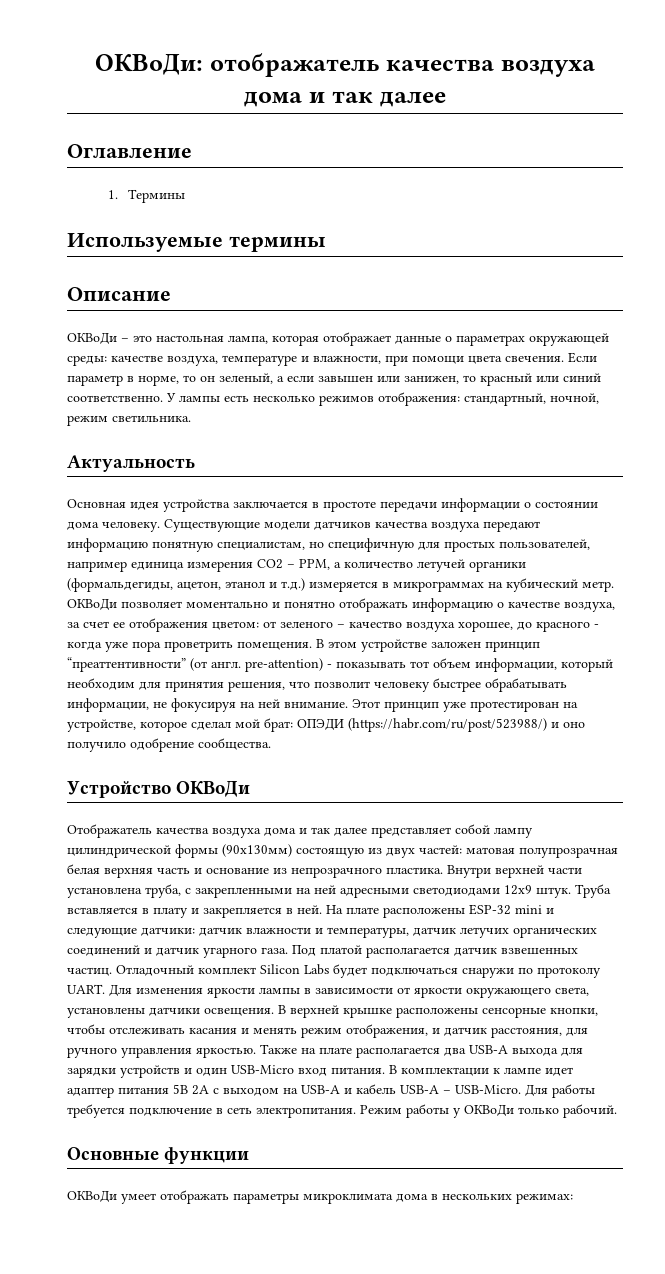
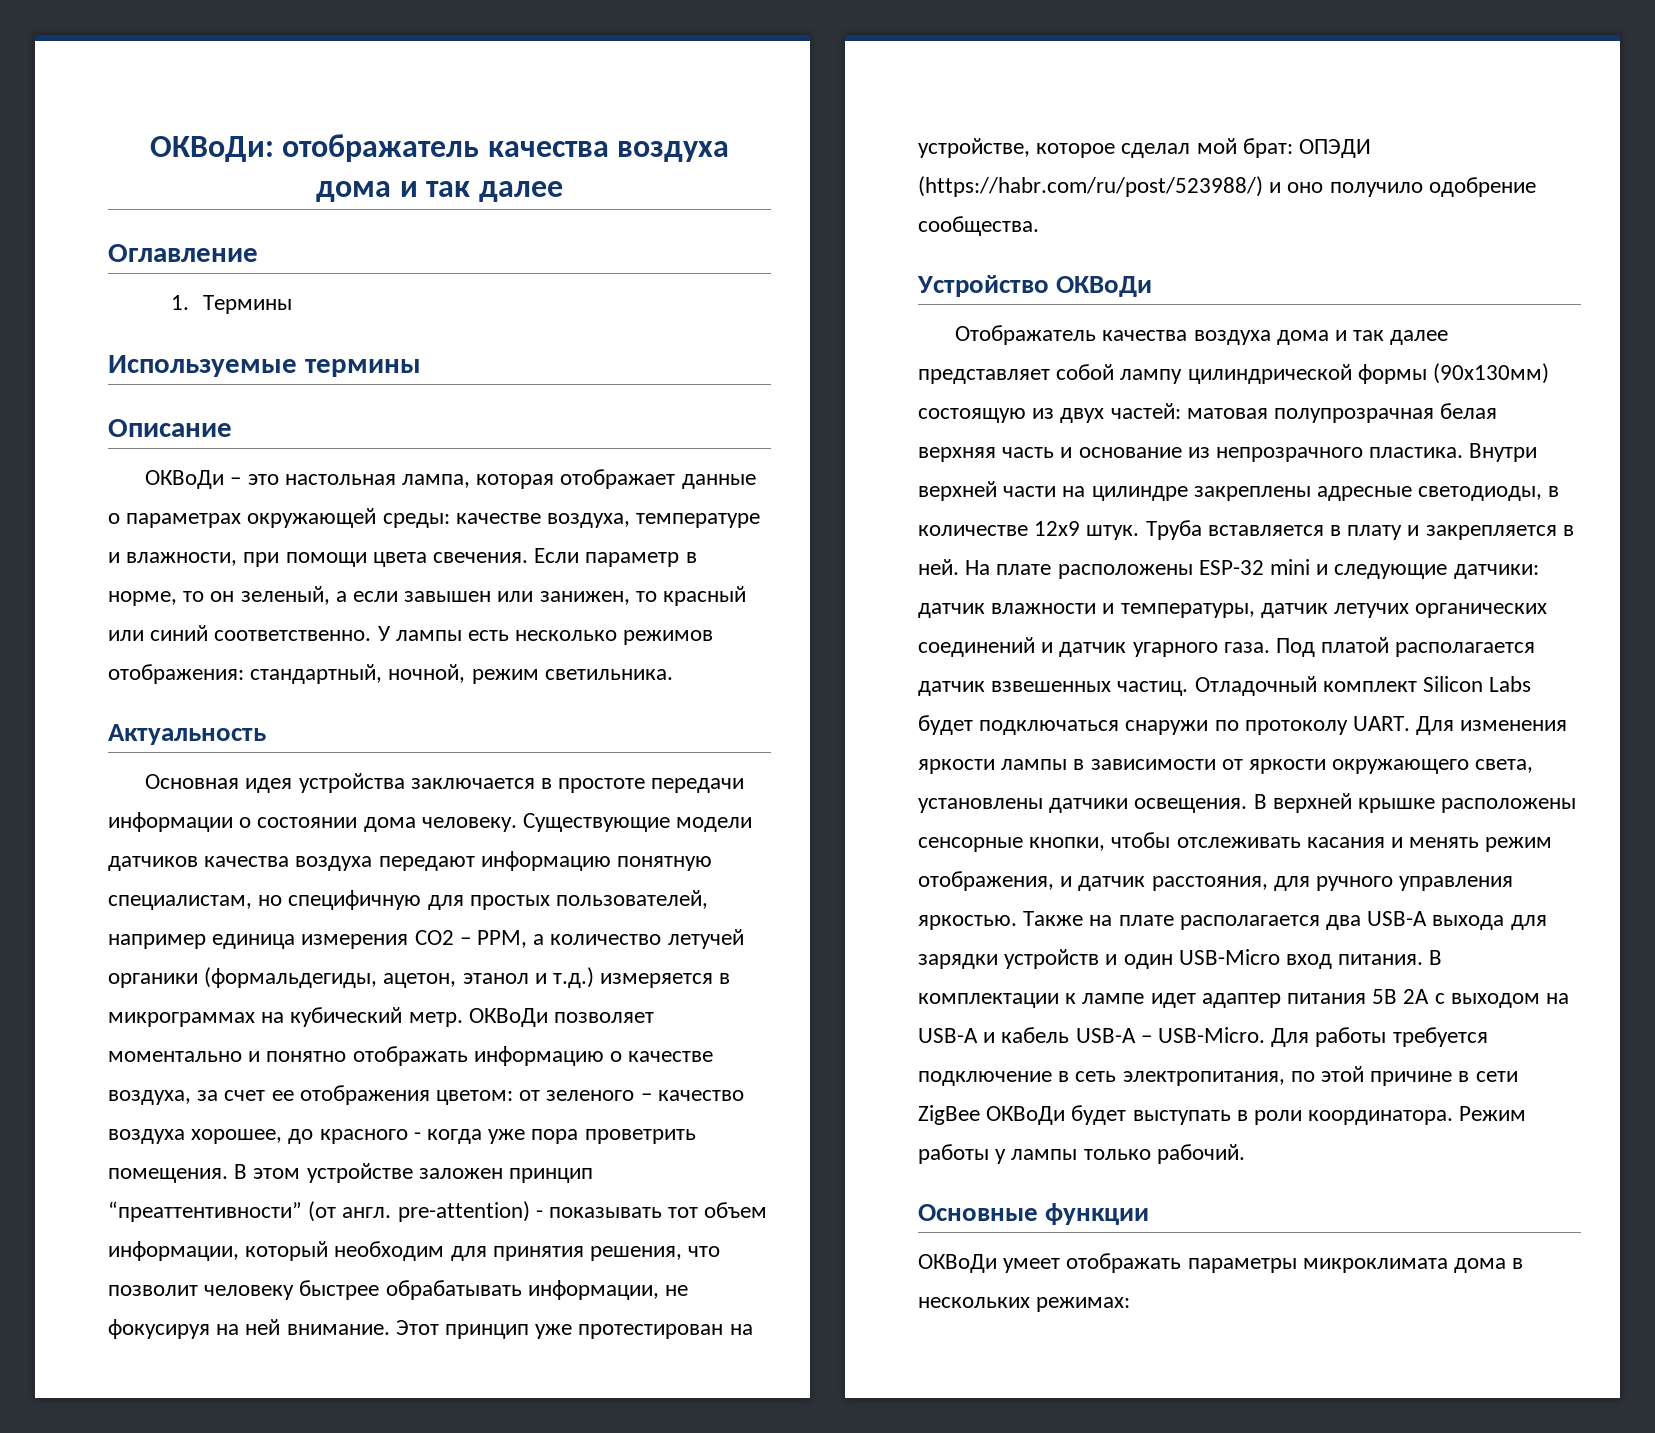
- Внутри верхней части установлена труба, с закрепленными на ней адресными светодиодами 12x9 штук.
+ Внутри верхней части на цилиндре закреплены адресные светодиоды, в количестве 12x9 штук.
- Для работы требуется подключение в сеть электропитания.
+ Для работы требуется подключение в сеть электропитания, по этой причине в сети ZigBee ОКВоДи будет выступать в роли координатора.
- Режим работы у ОКВоДи только рабочий.
+ Режим работы у лампы только рабочий.

